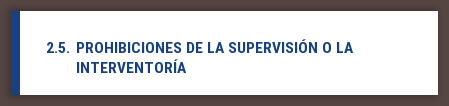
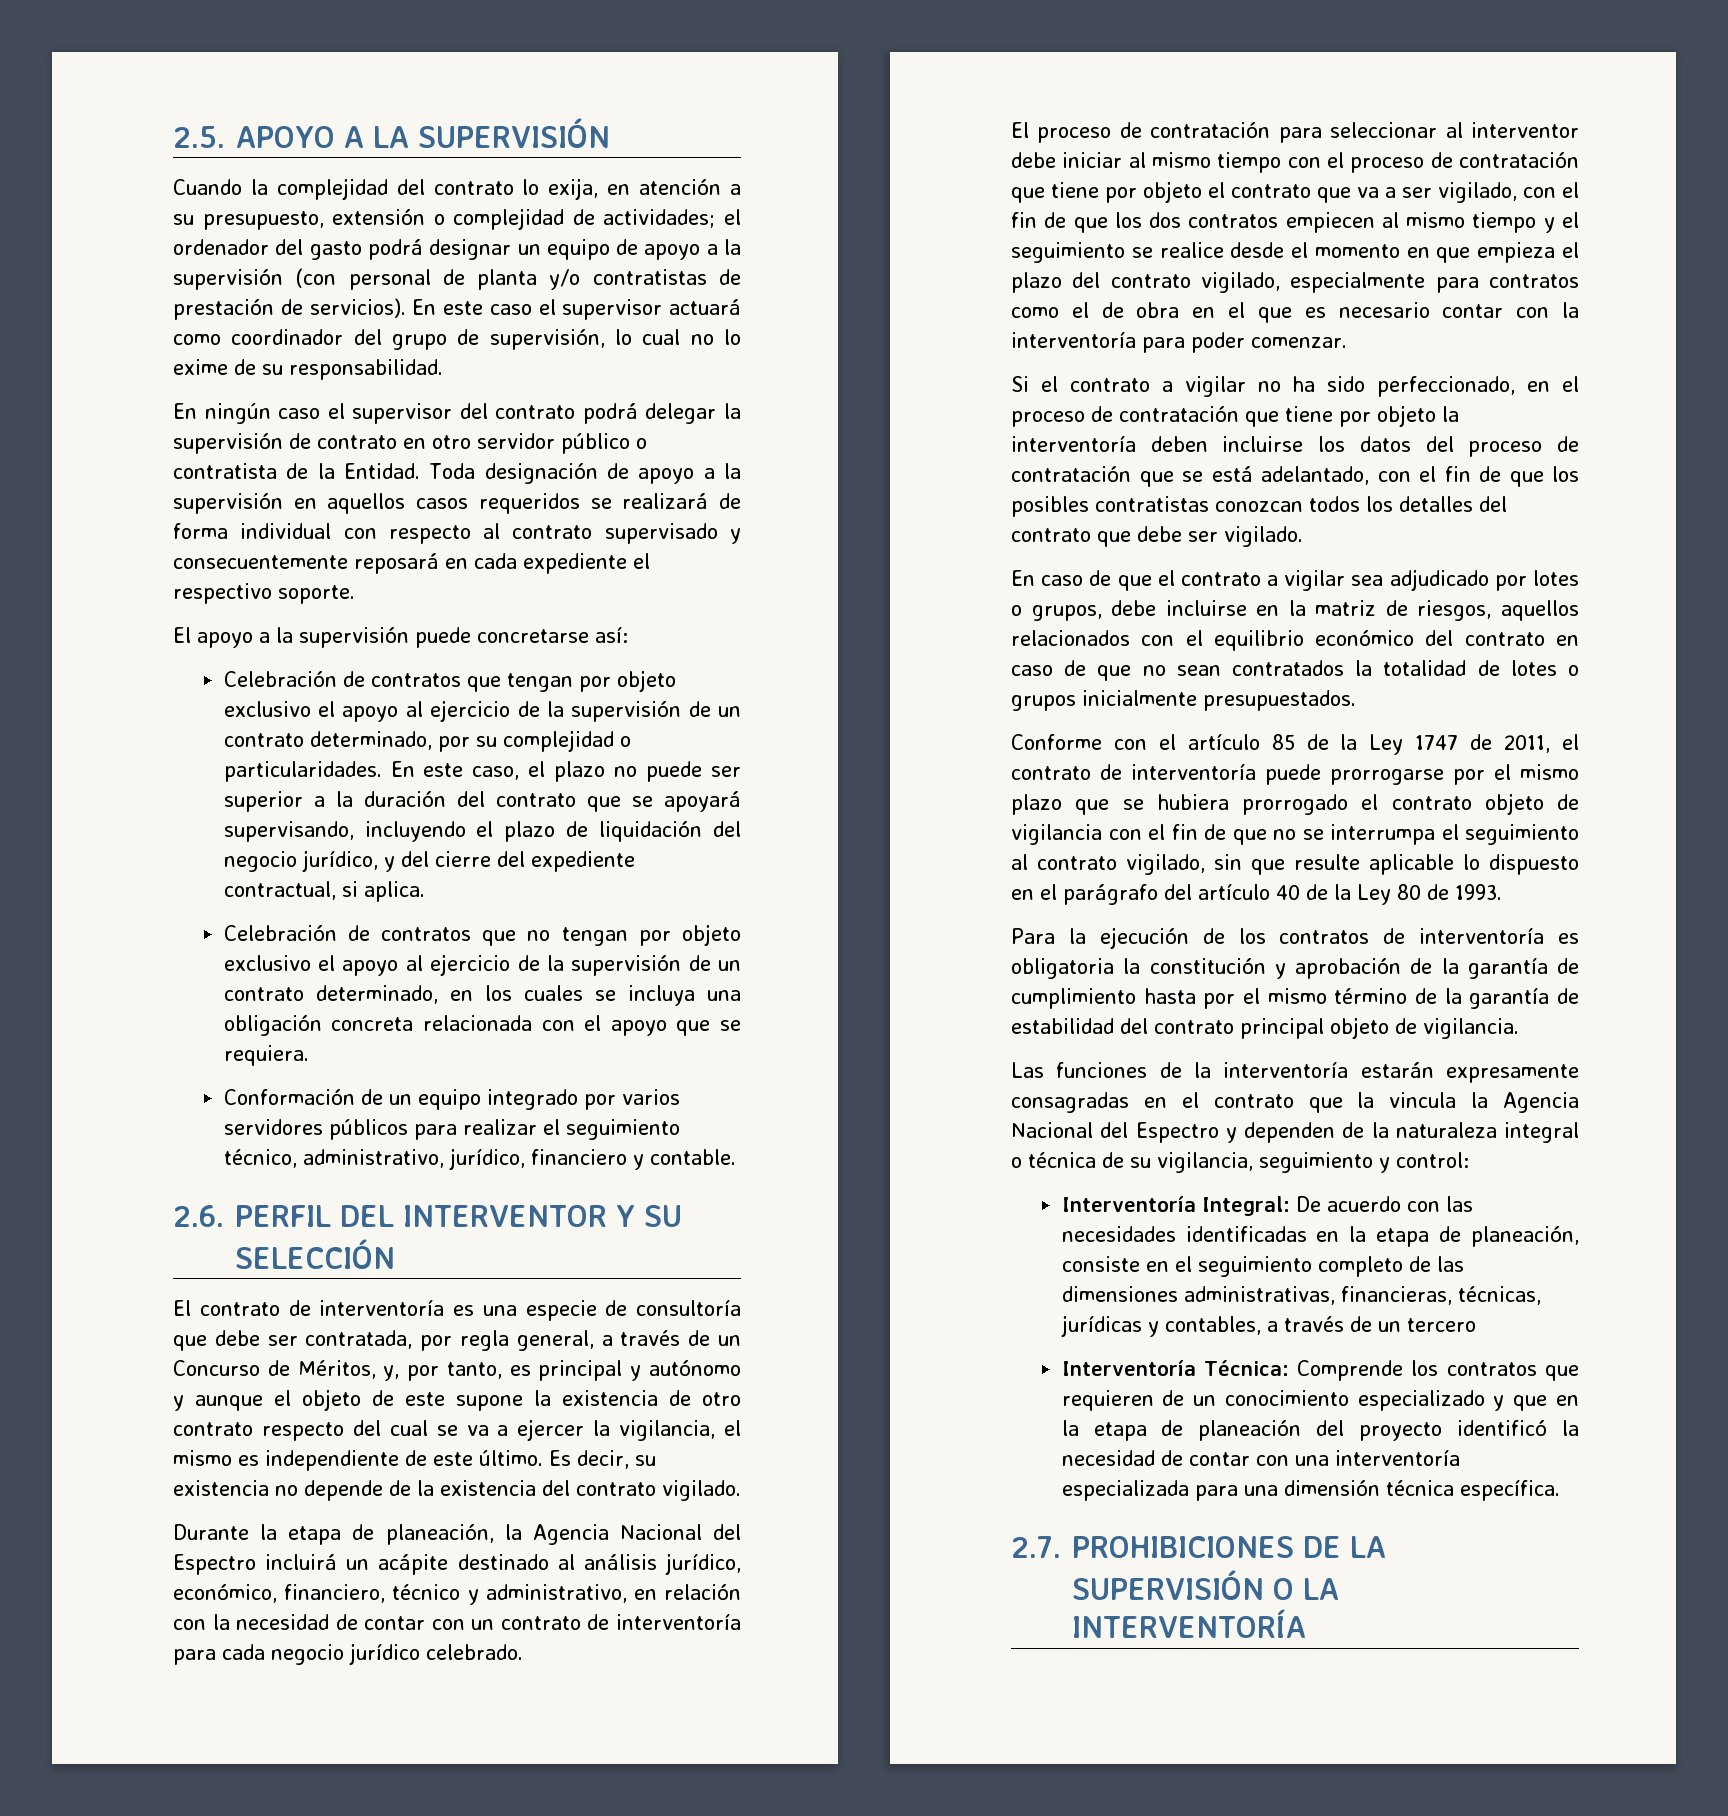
- 2.5. PROHIBICIONES DE LA SUPERVISIÓN O LA INTERVENTORÍA
+ 2.5. APOYO A LA SUPERVISIÓN
+ Cuando la complejidad del contrato lo exija, en atención a su presupuesto, extensión o complejidad de actividades; el ordenador del gasto podrá designar un equipo de apoyo a la supervisión (con personal de planta y/o contratistas de prestación de servicios). En este caso el supervisor actuará como coordinador del grupo de supervisión, lo cual no lo exime de su responsabilidad.
+ En ningún caso el supervisor del contrato podrá delegar la supervisión de contrato en otro servidor público o contratista de la Entidad. Toda designación de apoyo a la supervisión en aquellos casos requeridos se realizará de forma individual con respecto al contrato supervisado y consecuentemente reposará en cada expediente el respectivo soporte.
+ El apoyo a la supervisión puede concretarse así:
+ Celebración de contratos que tengan por objeto exclusivo el apoyo al ejercicio de la supervisión de un contrato determinado, por su complejidad o particularidades. En este caso, el plazo no puede ser superior a la duración del contrato que se apoyará supervisando, incluyendo el plazo de liquidación del negocio jurídico, y del cierre del expediente contractual, si aplica.
+ Celebración de contratos que no tengan por objeto exclusivo el apoyo al ejercicio de la supervisión de un contrato determinado, en los cuales se incluya una obligación concreta relacionada con el apoyo que se requiera.
+ Conformación de un equipo integrado por varios servidores públicos para realizar el seguimiento técnico, administrativo, jurídico, financiero y contable.
+ 2.6. PERFIL DEL INTERVENTOR Y SU SELECCIÓN
+ El contrato de interventoría es una especie de consultoría que debe ser contratada, por regla general, a través de un Concurso de Méritos, y, por tanto, es principal y autónomo y aunque el objeto de este supone la existencia de otro contrato respecto del cual se va a ejercer la vigilancia, el mismo es independiente de este último. Es decir, su existencia no depende de la existencia del contrato vigilado.
+ Durante la etapa de planeación, la Agencia Nacional del Espectro incluirá un acápite destinado al análisis jurídico, económico, financiero, técnico y administrativo, en relación con la necesidad de contar con un contrato de interventoría para cada negocio jurídico celebrado.
+ El proceso de contratación para seleccionar al interventor debe iniciar al mismo tiempo con el proceso de contratación que tiene por objeto el contrato que va a ser vigilado, con el fin de que los dos contratos empiecen al mismo tiempo y el seguimiento se realice desde el momento en que empieza el plazo del contrato vigilado, especialmente para contratos como el de obra en el que es necesario contar con la interventoría para poder comenzar.
+ Si el contrato a vigilar no ha sido perfeccionado, en el proceso de contratación que tiene por objeto la interventoría deben incluirse los datos del proceso de contratación que se está adelantado, con el fin de que los posibles contratistas conozcan todos los detalles del contrato que debe ser vigilado.
+ En caso de que el contrato a vigilar sea adjudicado por lotes o grupos, debe incluirse en la matriz de riesgos, aquellos relacionados con el equilibrio económico del contrato en caso de que no sean contratados la totalidad de lotes o grupos inicialmente presupuestados.
+ Conforme con el artículo 85 de la Ley 1747 de 2011, el contrato de interventoría puede prorrogarse por el mismo plazo que se hubiera prorrogado el contrato objeto de vigilancia con el fin de que no se interrumpa el seguimiento al contrato vigilado, sin que resulte aplicable lo dispuesto en el parágrafo del artículo 40 de la Ley 80 de 1993.
+ Para la ejecución de los contratos de interventoría es obligatoria la constitución y aprobación de la garantía de cumplimiento hasta por el mismo término de la garantía de estabilidad del contrato principal objeto de vigilancia.
+ Las funciones de la interventoría estarán expresamente consagradas en el contrato que la vincula la Agencia Nacional del Espectro y dependen de la naturaleza integral o técnica de su vigilancia, seguimiento y control:
+ Interventoría Integral: De acuerdo con las necesidades identificadas en la etapa de planeación, consiste en el seguimiento completo de las dimensiones administrativas, financieras, técnicas, jurídicas y contables, a través de un tercero
+ Interventoría Técnica: Comprende los contratos que requieren de un conocimiento especializado y que en la etapa de planeación del proyecto identificó la necesidad de contar con una interventoría especializada para una dimensión técnica específica.
+ 2.7. PROHIBICIONES DE LA SUPERVISIÓN O LA INTERVENTORÍA

